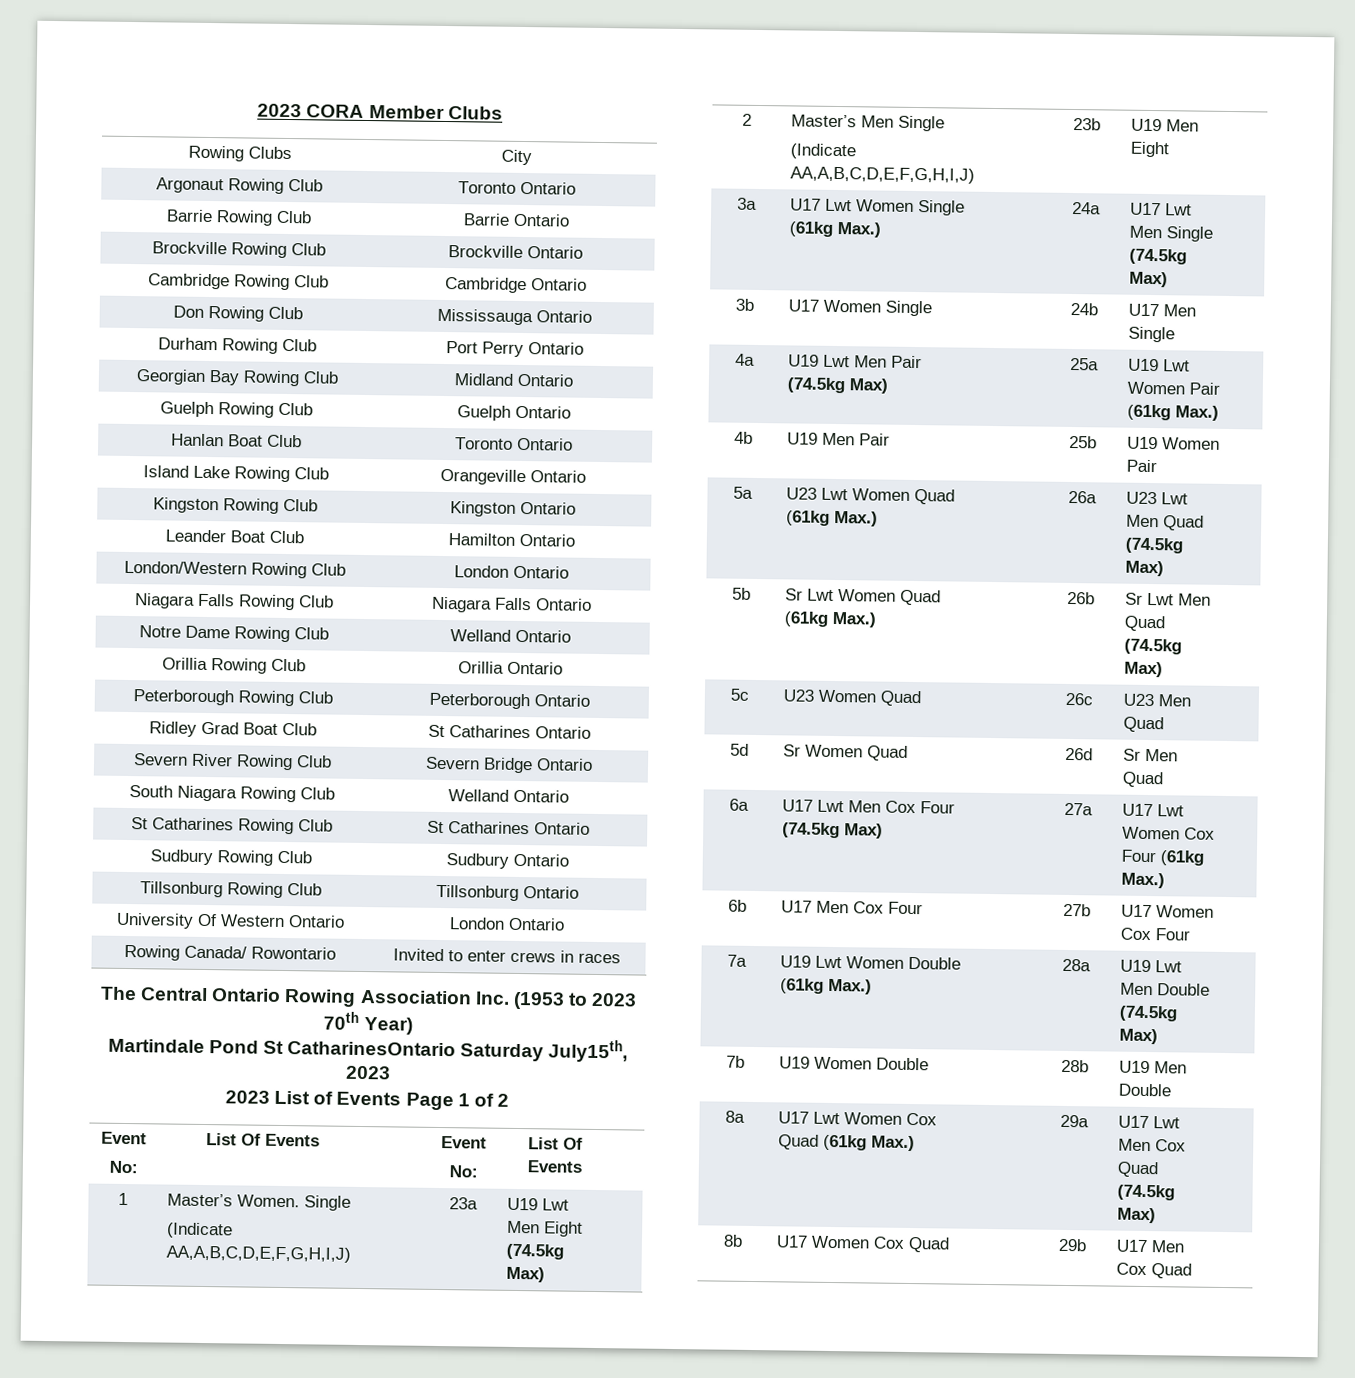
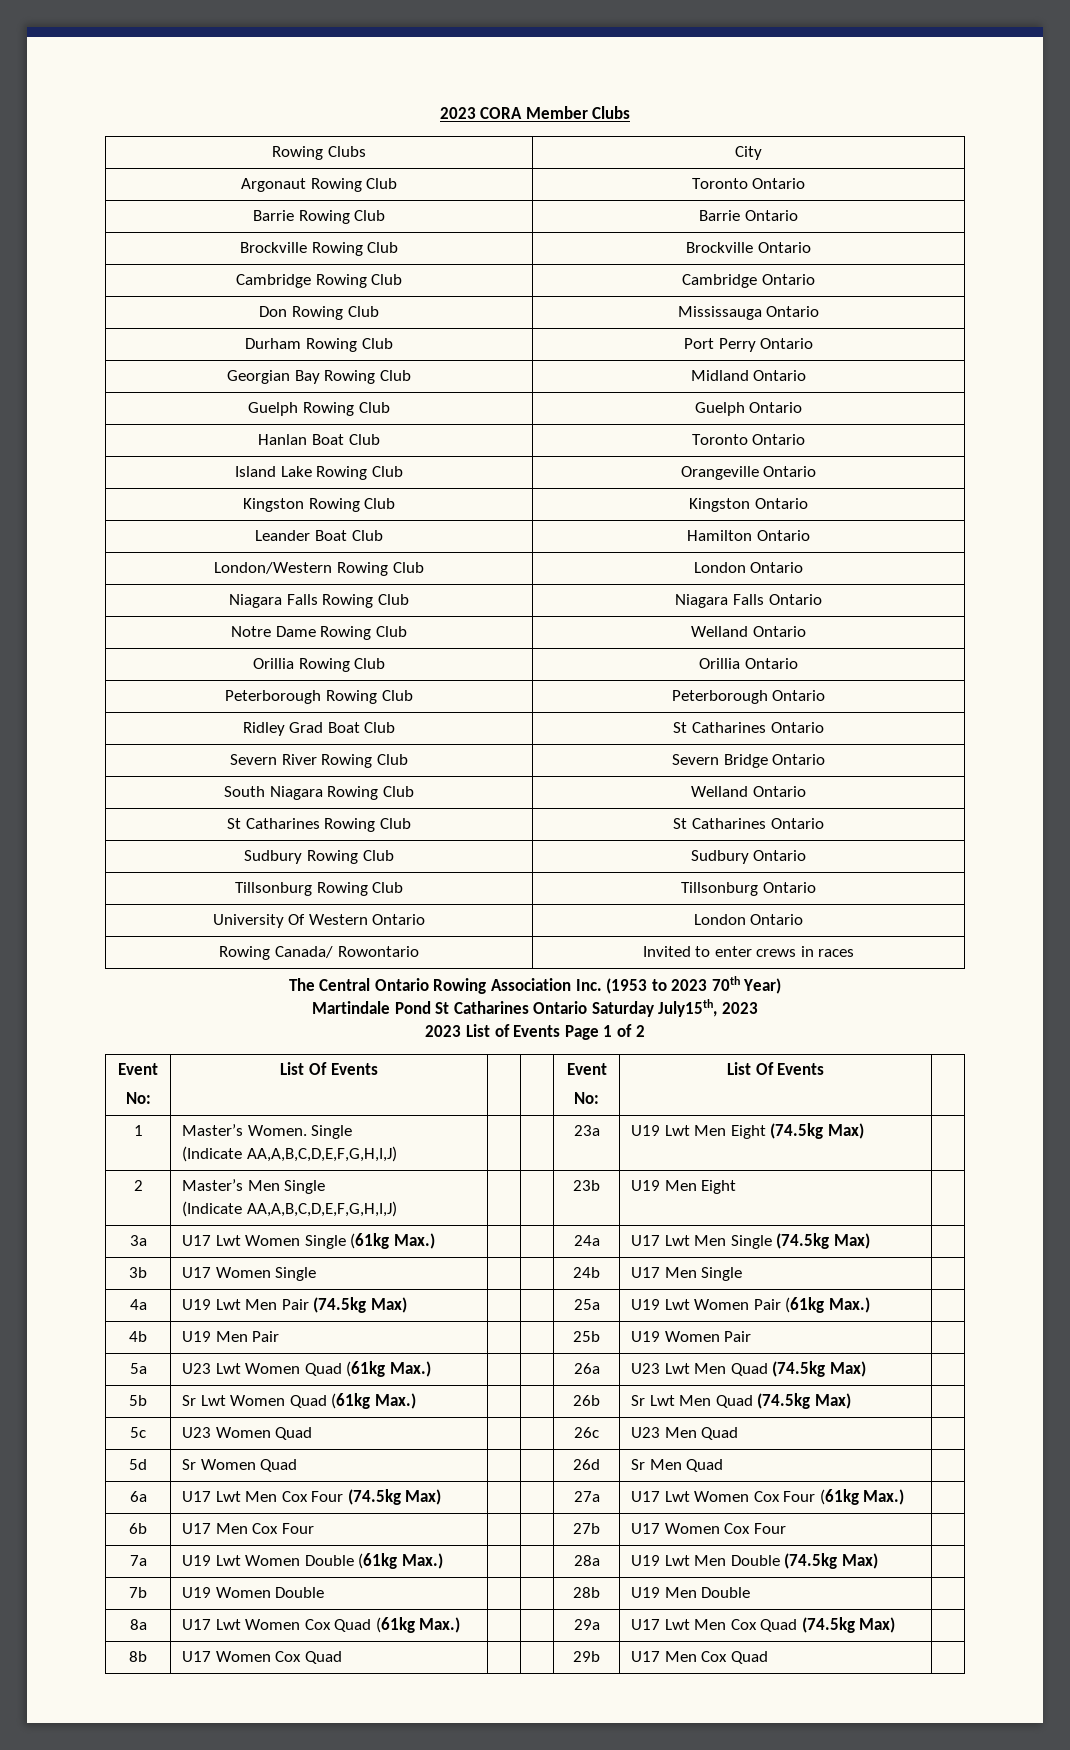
- Martindale Pond St CatharinesOntario Saturday July15th, 2023
+ Martindale Pond St Catharines Ontario Saturday July15th, 2023

